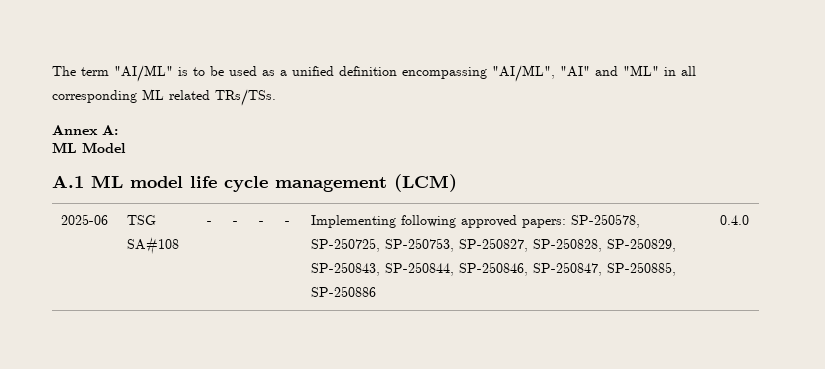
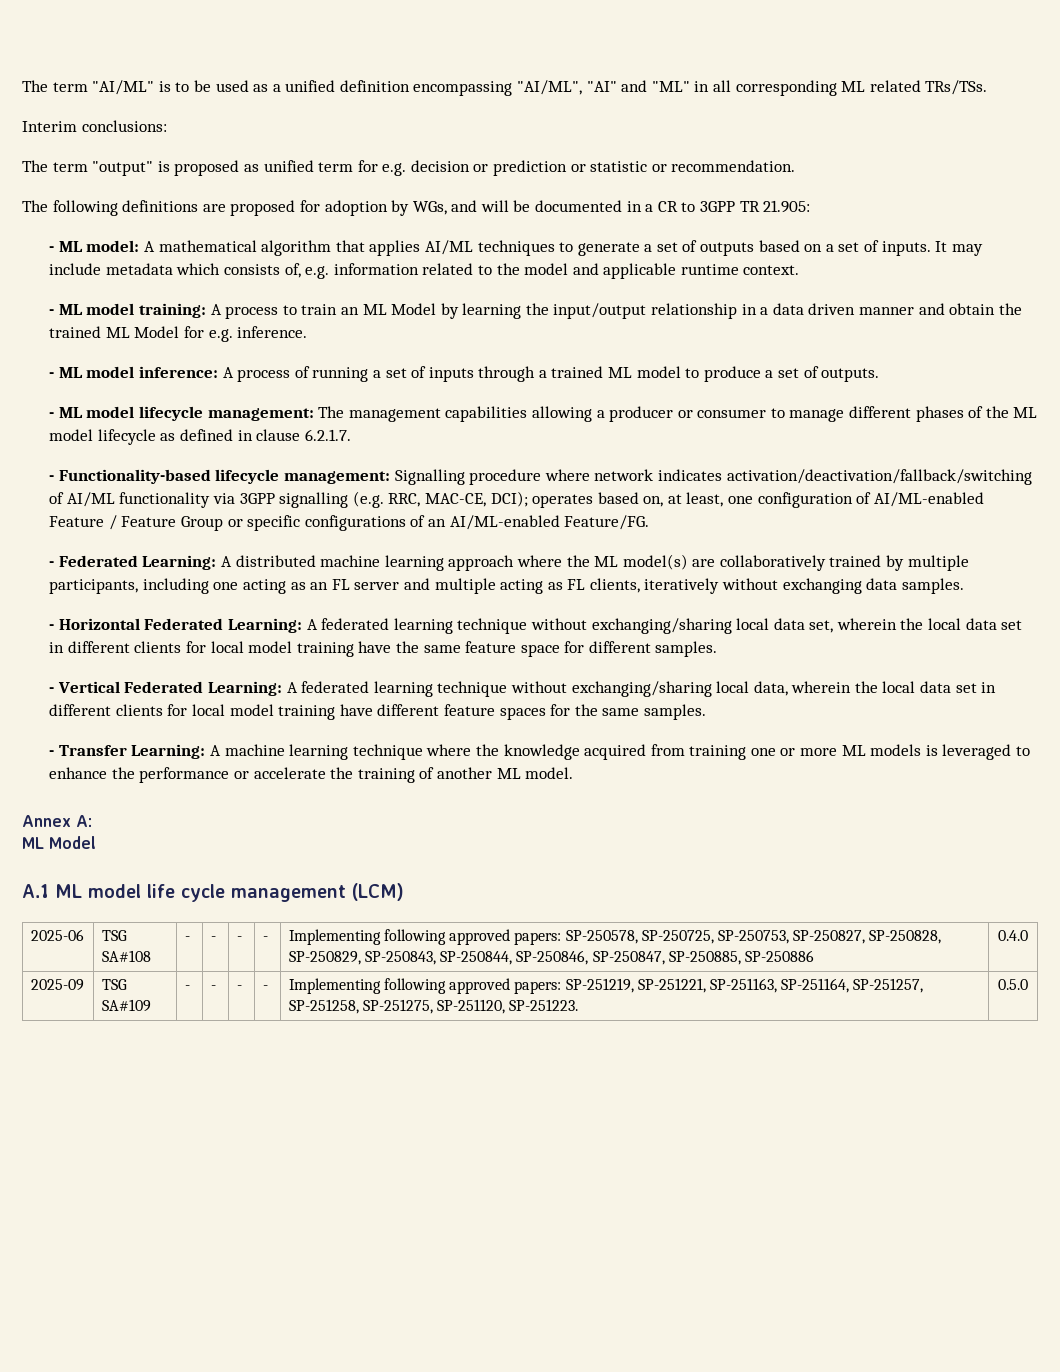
+ Interim conclusions:
+ The term "output" is proposed as unified term for e.g. decision or prediction or statistic or recommendation.
+ The following definitions are proposed for adoption by WGs, and will be documented in a CR to 3GPP TR 21.905:
+ - ML model: A mathematical algorithm that applies AI/ML techniques to generate a set of outputs based on a set of inputs. It may include metadata which consists of, e.g. information related to the model and applicable runtime context.
+ - ML model training: A process to train an ML Model by learning the input/output relationship in a data driven manner and obtain the trained ML Model for e.g. inference.
+ - ML model inference: A process of running a set of inputs through a trained ML model to produce a set of outputs.
+ - ML model lifecycle management: The management capabilities allowing a producer or consumer to manage different phases of the ML model lifecycle as defined in clause 6.2.1.7.
+ - Functionality-based lifecycle management: Signalling procedure where network indicates activation/deactivation/fallback/switching of AI/ML functionality via 3GPP signalling (e.g. RRC, MAC-CE, DCI); operates based on, at least, one configuration of AI/ML-enabled Feature / Feature Group or specific configurations of an AI/ML-enabled Feature/FG.
+ - Federated Learning: A distributed machine learning approach where the ML model(s) are collaboratively trained by multiple participants, including one acting as an FL server and multiple acting as FL clients, iteratively without exchanging data samples.
+ - Horizontal Federated Learning: A federated learning technique without exchanging/sharing local data set, wherein the local data set in different clients for local model training have the same feature space for different samples.
+ - Vertical Federated Learning: A federated learning technique without exchanging/sharing local data, wherein the local data set in different clients for local model training have different feature spaces for the same samples.
+ - Transfer Learning: A machine learning technique where the knowledge acquired from training one or more ML models is leveraged to enhance the performance or accelerate the training of another ML model.
+ 2025-09 | TSG SA#109 | - | - | - | - | Implementing following approved papers: SP-251219, SP-251221, SP-251163, SP-251164, SP-251257, SP-251258, SP-251275, SP-251120, SP-251223. | 0.5.0

